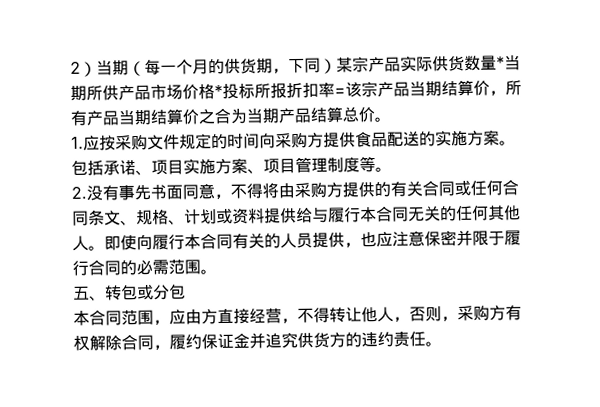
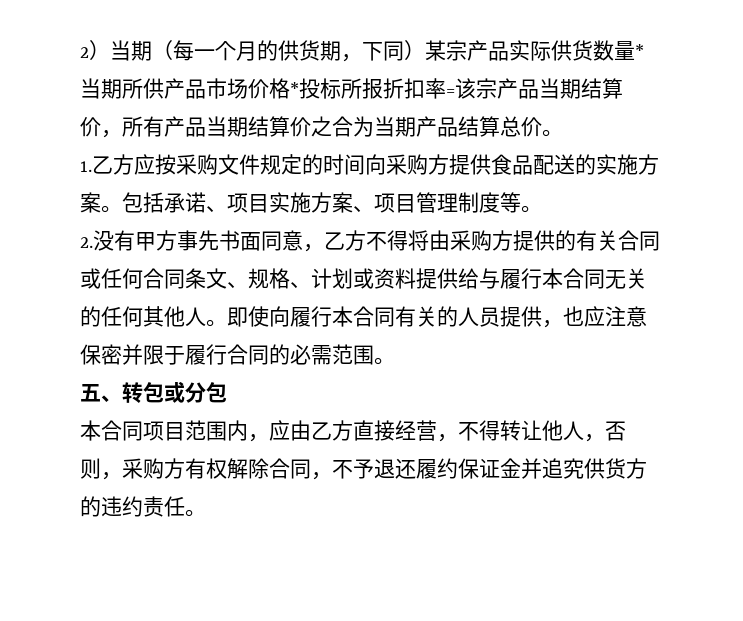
- 1.应按采购文件规定的时间向采购方提供食品配送的实施方案。
+ 1.乙方应按采购文件规定的时间向采购方提供食品配送的实施方案。
- 2.没有事先书面同意，不得将由采购方提供的有关合同或任何合同条文、规格、计划或资料提供给与履行本合同无关的任何其他人。
+ 2.没有甲方事先书面同意，乙方不得将由采购方提供的有关合同或任何合同条文、规格、计划或资料提供给与履行本合同无关的任何其他人。
- 本合同范围，应由方直接经营，不得转让他人，否则，采购方有权解除合同，履约保证金并追究供货方的违约责任。
+ 本合同项目范围内，应由乙方直接经营，不得转让他人，否则，采购方有权解除合同，不予退还履约保证金并追究供货方的违约责任。

